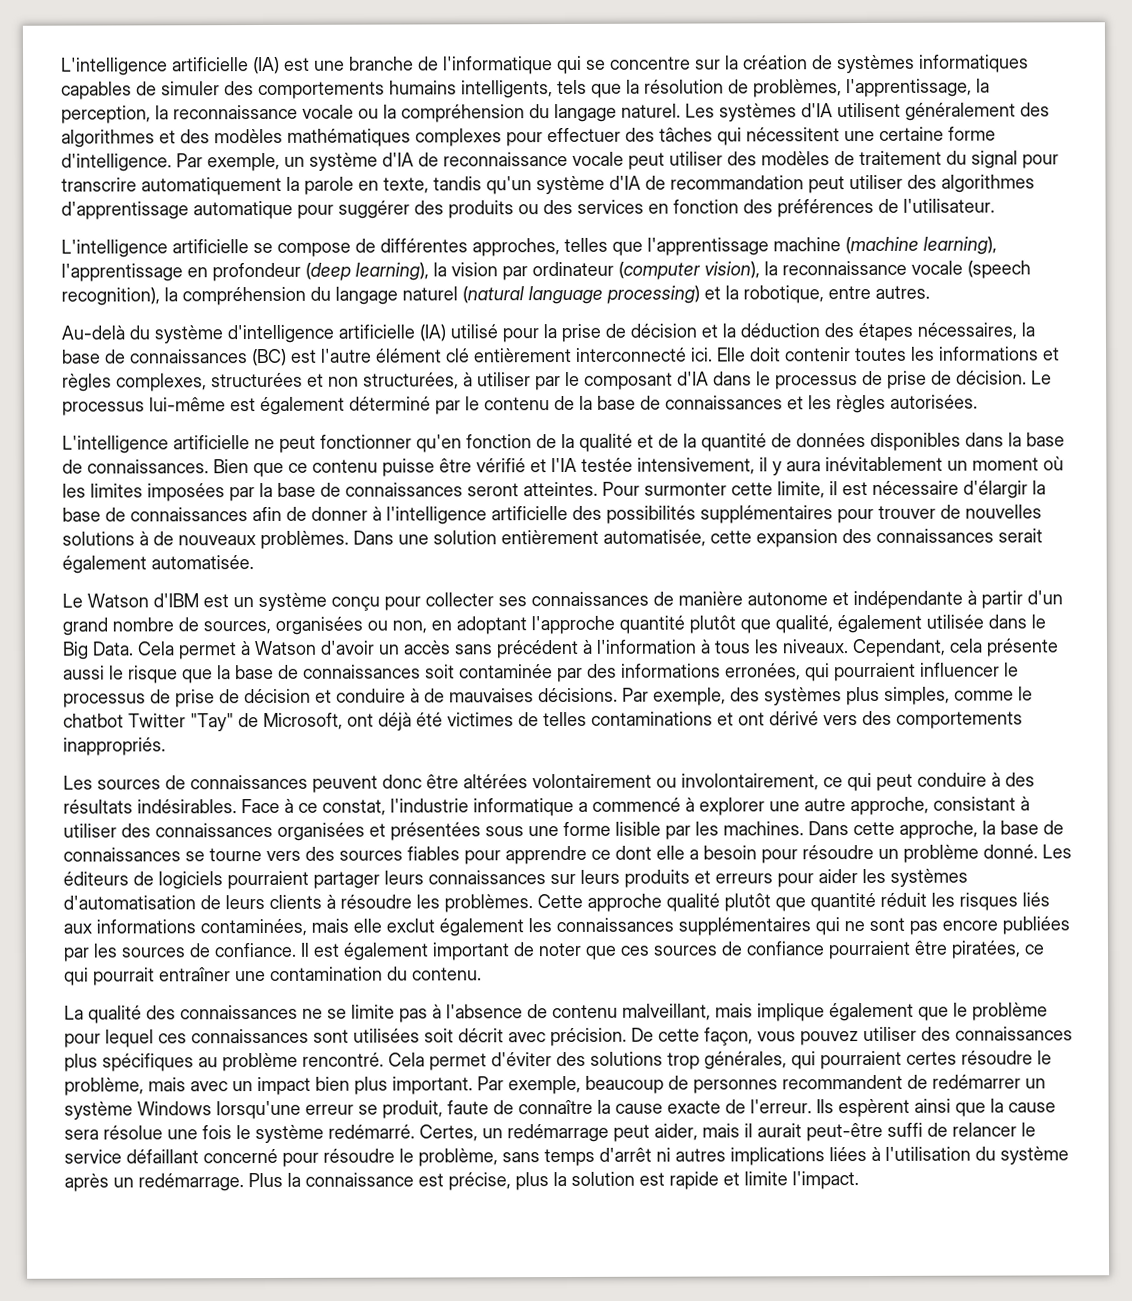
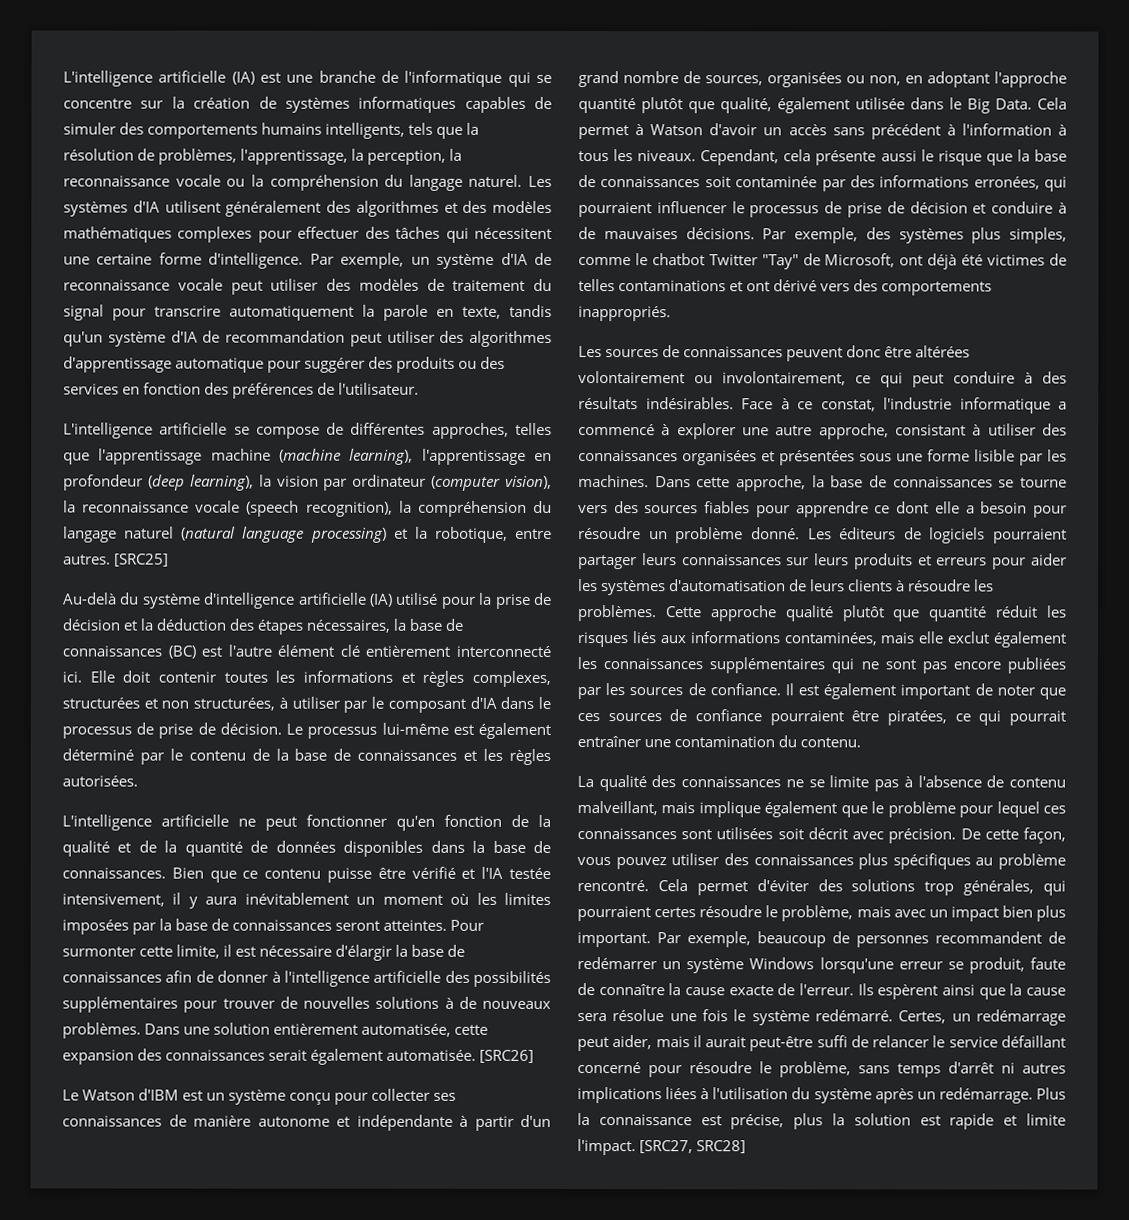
+ [SRC25]
+ [SRC26]
+ [SRC27, SRC28]

